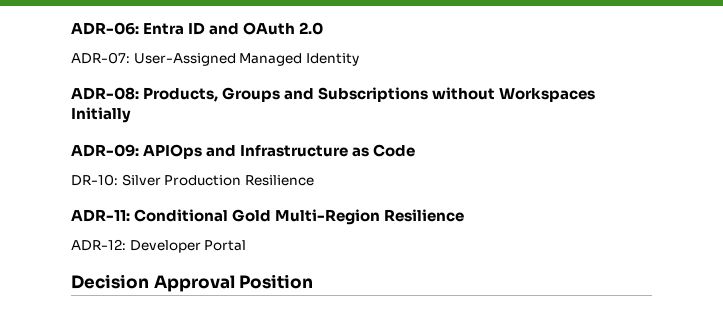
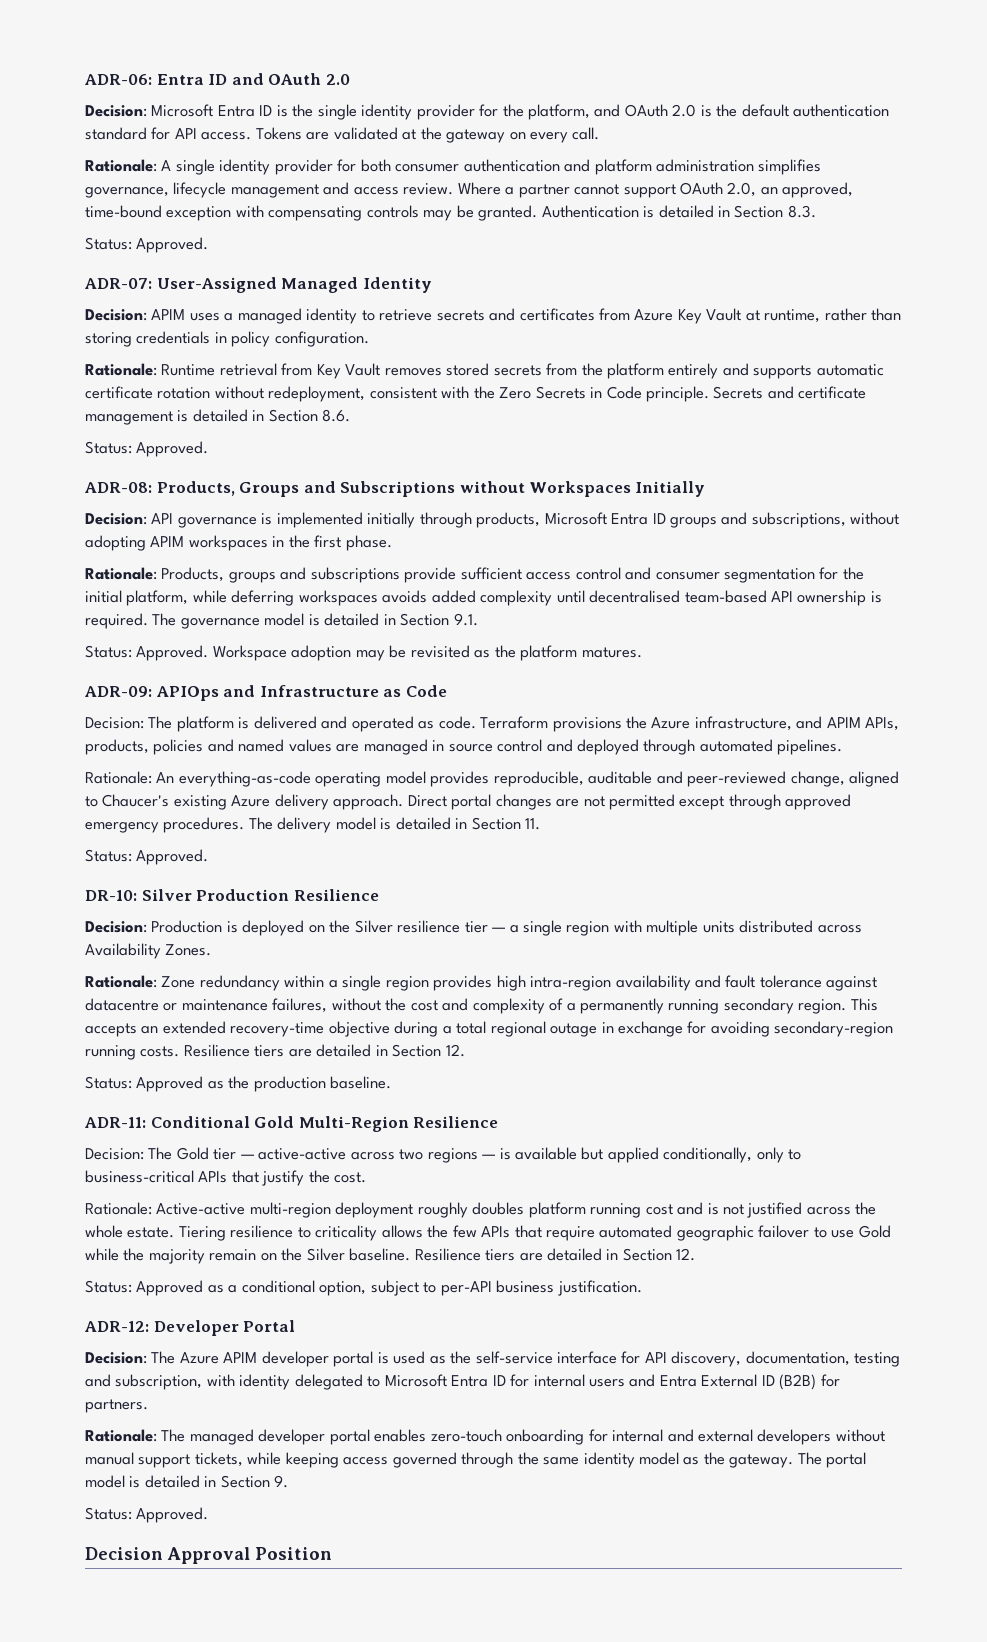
+ Decision: Microsoft Entra ID is the single identity provider for the platform, and OAuth 2.0 is the default authentication standard for API access. Tokens are validated at the gateway on every call.
+ Rationale: A single identity provider for both consumer authentication and platform administration simplifies governance, lifecycle management and access review. Where a partner cannot support OAuth 2.0, an approved, time-bound exception with compensating controls may be granted. Authentication is detailed in Section 8.3.
+ Status: Approved.
  ADR-07: User-Assigned Managed Identity
+ Decision: APIM uses a managed identity to retrieve secrets and certificates from Azure Key Vault at runtime, rather than storing credentials in policy configuration.
+ Rationale: Runtime retrieval from Key Vault removes stored secrets from the platform entirely and supports automatic certificate rotation without redeployment, consistent with the Zero Secrets in Code principle. Secrets and certificate management is detailed in Section 8.6.
+ Status: Approved.
+ Decision: API governance is implemented initially through products, Microsoft Entra ID groups and subscriptions, without adopting APIM workspaces in the first phase.
+ Rationale: Products, groups and subscriptions provide sufficient access control and consumer segmentation for the initial platform, while deferring workspaces avoids added complexity until decentralised team-based API ownership is required. The governance model is detailed in Section 9.1.
+ Status: Approved. Workspace adoption may be revisited as the platform matures.
+ Decision: The platform is delivered and operated as code. Terraform provisions the Azure infrastructure, and APIM APIs, products, policies and named values are managed in source control and deployed through automated pipelines.
+ Rationale: An everything-as-code operating model provides reproducible, auditable and peer-reviewed change, aligned to Chaucer's existing Azure delivery approach. Direct portal changes are not permitted except through approved emergency procedures. The delivery model is detailed in Section 11.
+ Status: Approved.
  DR-10: Silver Production Resilience
+ Decision: Production is deployed on the Silver resilience tier — a single region with multiple units distributed across Availability Zones.
+ Rationale: Zone redundancy within a single region provides high intra-region availability and fault tolerance against datacentre or maintenance failures, without the cost and complexity of a permanently running secondary region. This accepts an extended recovery-time objective during a total regional outage in exchange for avoiding secondary-region running costs. Resilience tiers are detailed in Section 12.
+ Status: Approved as the production baseline.
+ Decision: The Gold tier — active-active across two regions — is available but applied conditionally, only to business-critical APIs that justify the cost.
+ Rationale: Active-active multi-region deployment roughly doubles platform running cost and is not justified across the whole estate. Tiering resilience to criticality allows the few APIs that require automated geographic failover to use Gold while the majority remain on the Silver baseline. Resilience tiers are detailed in Section 12.
+ Status: Approved as a conditional option, subject to per-API business justification.
  ADR-12: Developer Portal
+ Decision: The Azure APIM developer portal is used as the self-service interface for API discovery, documentation, testing and subscription, with identity delegated to Microsoft Entra ID for internal users and Entra External ID (B2B) for partners.
+ Rationale: The managed developer portal enables zero-touch onboarding for internal and external developers without manual support tickets, while keeping access governed through the same identity model as the gateway. The portal model is detailed in Section 9.
+ Status: Approved.

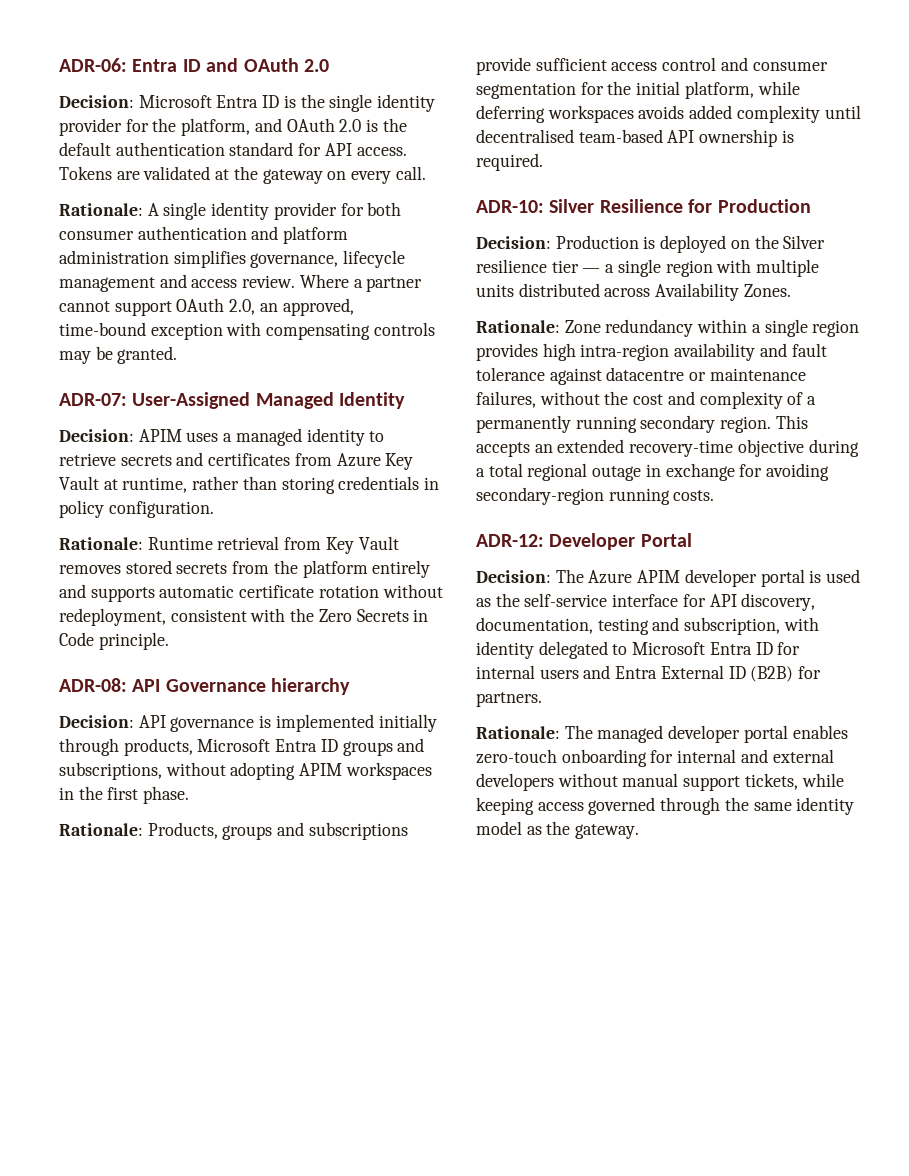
- Authentication is detailed in Section 8.3.
- Status: Approved.
- Rationale: Runtime retrieval from Key Vault removes stored secrets from the platform entirely and supports automatic certificate rotation without redeployment, consistent with the Zero Secrets in Code principle. Secrets and certificate management is detailed in Section 8.6.
- Status: Approved.
- ADR-08: Products, Groups and Subscriptions without Workspaces Initially
+ Rationale: Runtime retrieval from Key Vault removes stored secrets from the platform entirely and supports automatic certificate rotation without redeployment, consistent with the Zero Secrets in Code principle.
+ ADR-08: API Governance hierarchy
- Rationale: Products, groups and subscriptions provide sufficient access control and consumer segmentation for the initial platform, while deferring workspaces avoids added complexity until decentralised team-based API ownership is required. The governance model is detailed in Section 9.1.
- Status: Approved. Workspace adoption may be revisited as the platform matures.
- ADR-09: APIOps and Infrastructure as Code
- Decision: The platform is delivered and operated as code. Terraform provisions the Azure infrastructure, and APIM APIs, products, policies and named values are managed in source control and deployed through automated pipelines.
- Rationale: An everything-as-code operating model provides reproducible, auditable and peer-reviewed change, aligned to Chaucer's existing Azure delivery approach. Direct portal changes are not permitted except through approved emergency procedures. The delivery model is detailed in Section 11.
- Status: Approved.
- DR-10: Silver Production Resilience
+ Rationale: Products, groups and subscriptions provide sufficient access control and consumer segmentation for the initial platform, while deferring workspaces avoids added complexity until decentralised team-based API ownership is required.
+ ADR-10: Silver Resilience for Production
- This accepts an extended recovery-time objective during a total regional outage in exchange for avoiding secondary-region running costs. Resilience tiers are detailed in Section 12.
- Status: Approved as the production baseline.
- ADR-11: Conditional Gold Multi-Region Resilience
- Decision: The Gold tier — active-active across two regions — is available but applied conditionally, only to business-critical APIs that justify the cost.
- Rationale: Active-active multi-region deployment roughly doubles platform running cost and is not justified across the whole estate. Tiering resilience to criticality allows the few APIs that require automated geographic failover to use Gold while the majority remain on the Silver baseline. Resilience tiers are detailed in Section 12.
- Status: Approved as a conditional option, subject to per-API business justification.
+ This accepts an extended recovery-time objective during a total regional outage in exchange for avoiding secondary-region running costs.
- The portal model is detailed in Section 9.
- Status: Approved.
- Decision Approval Position

